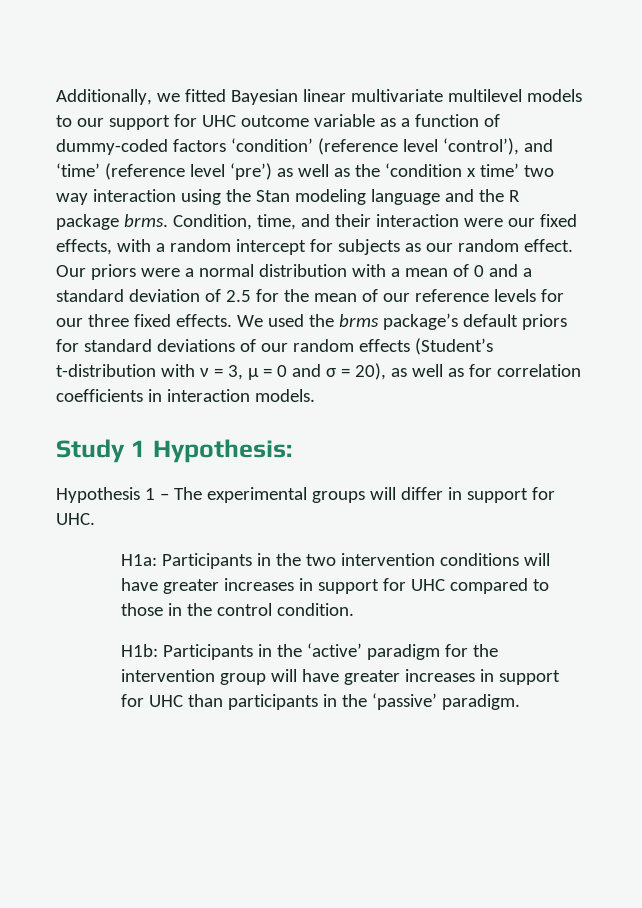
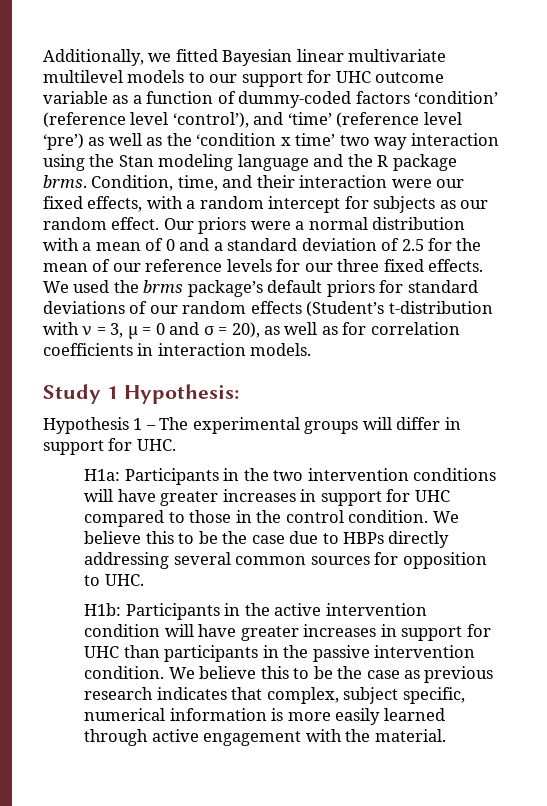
- H1a: Participants in the two intervention conditions will have greater increases in support for UHC compared to those in the control condition.
- H1b: Participants in the ‘active’ paradigm for the intervention group will have greater increases in support for UHC than participants in the ‘passive’ paradigm.
+ H1a: Participants in the two intervention conditions will have greater increases in support for UHC compared to those in the control condition. We believe this to be the case due to HBPs directly addressing several common sources for opposition to UHC.
+ H1b: Participants in the active intervention condition will have greater increases in support for UHC than participants in the passive intervention condition. We believe this to be the case as previous research indicates that complex, subject specific, numerical information is more easily learned through active engagement with the material.

